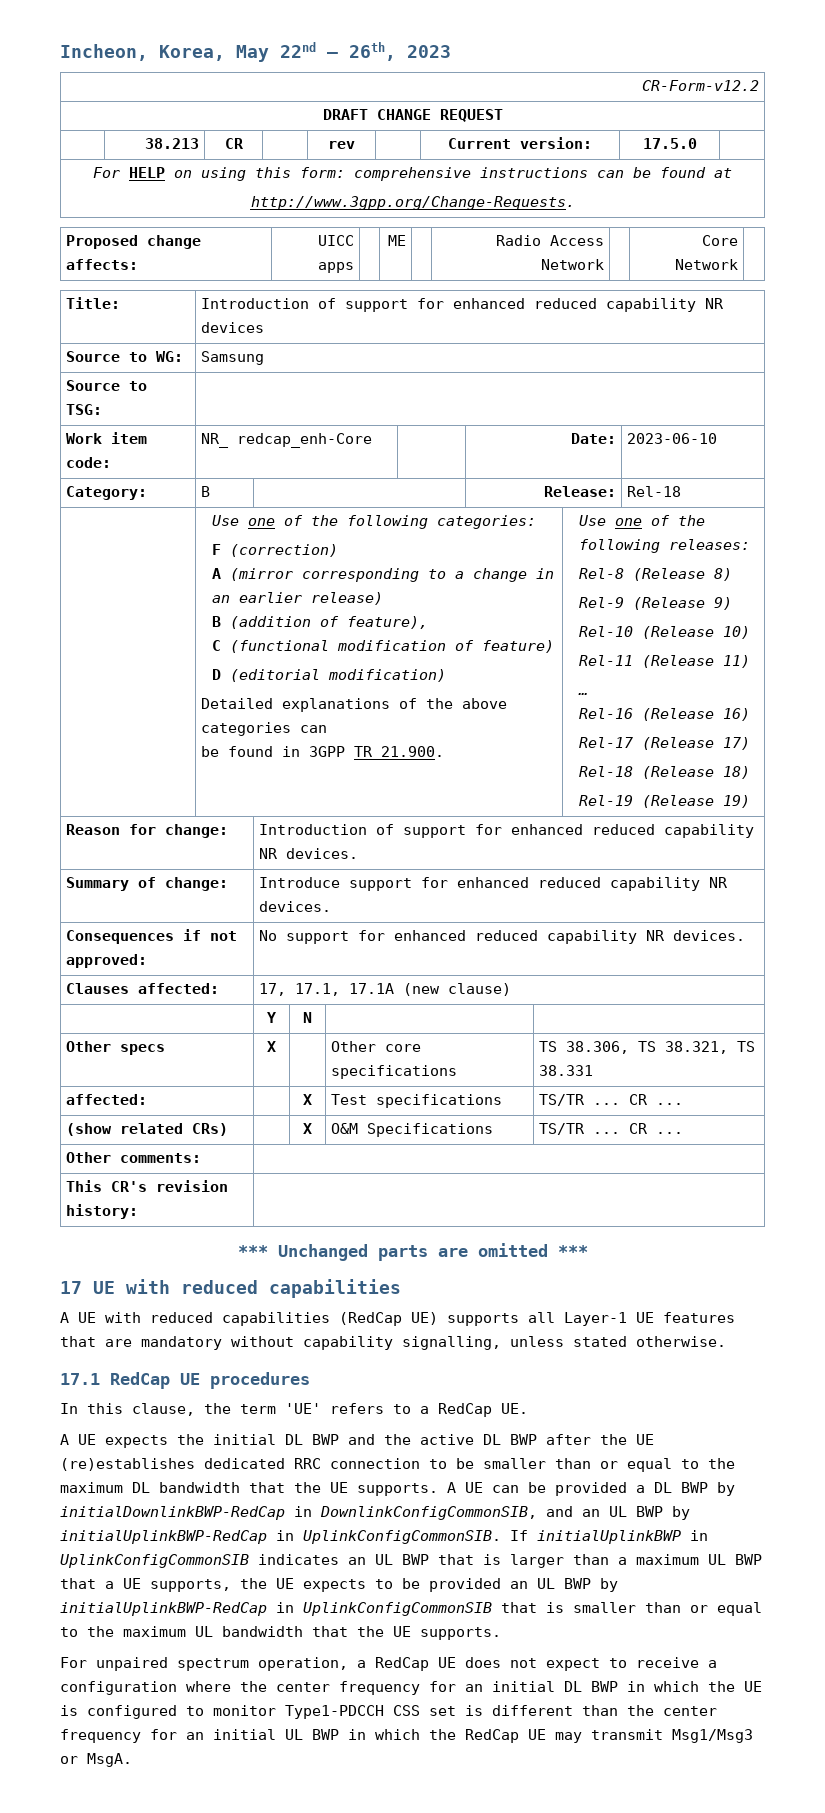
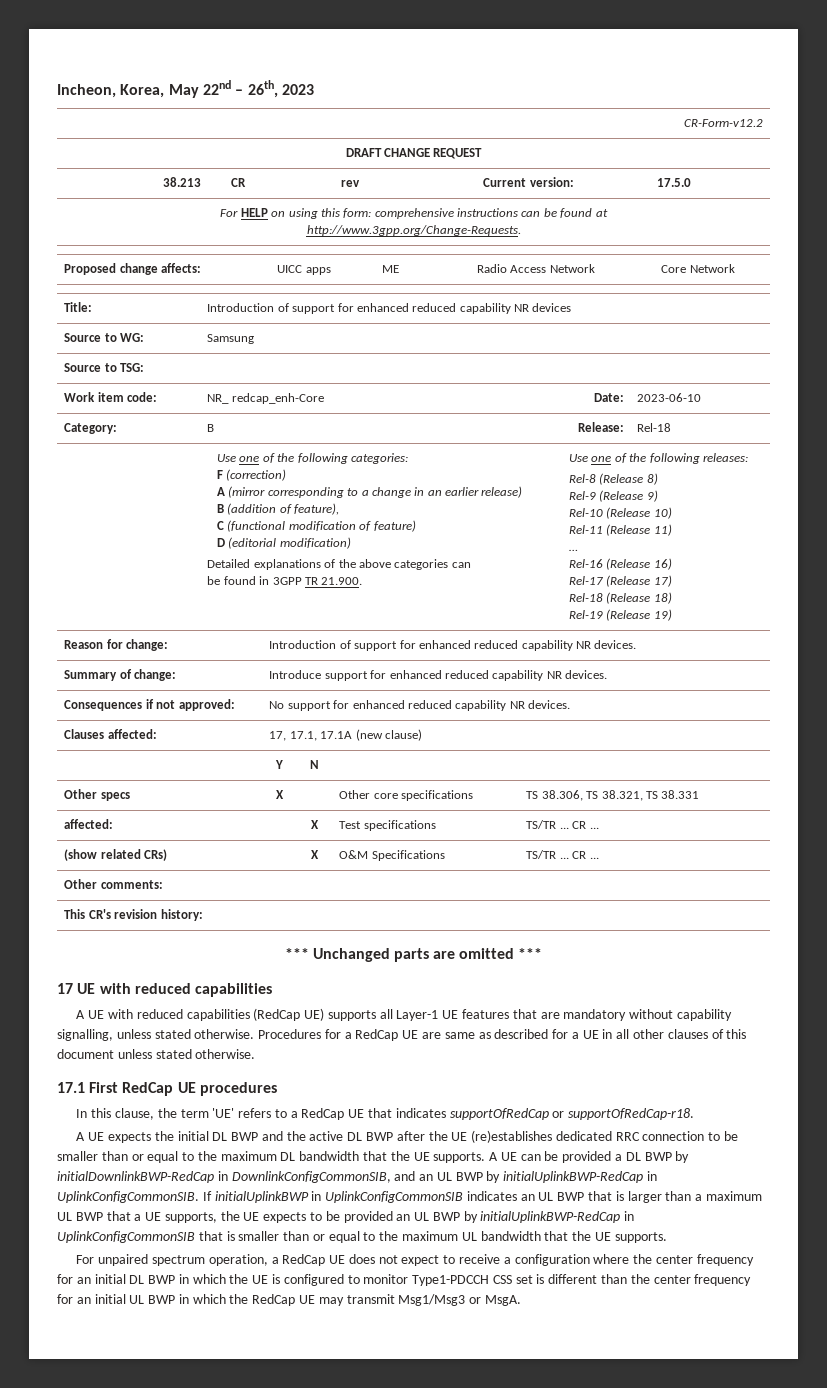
+ Procedures for a RedCap UE are same as described for a UE in all other clauses of this document unless stated otherwise.
- 17.1 RedCap UE procedures
+ 17.1 First RedCap UE procedures
- In this clause, the term 'UE' refers to a RedCap UE.
+ In this clause, the term 'UE' refers to a RedCap UE that indicates supportOfRedCap or supportOfRedCap-r18.

